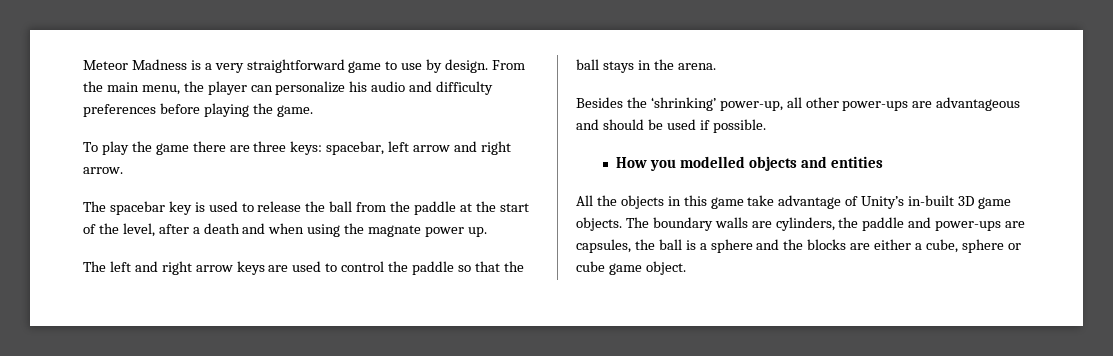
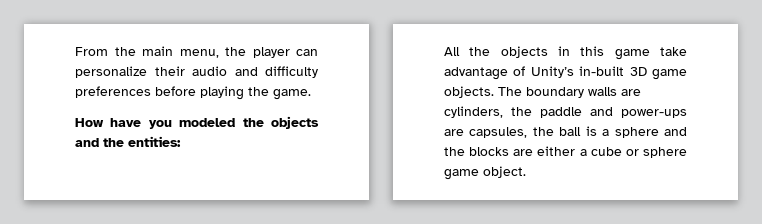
- Meteor Madness is a very straightforward game to use by design. From the main menu, the player can personalize his audio and difficulty preferences before playing the game.
+ From the main menu, the player can personalize their audio and difficulty preferences before playing the game.
- To play the game there are three keys: spacebar, left arrow and right arrow.
- The spacebar key is used to release the ball from the paddle at the start of the level, after a death and when using the magnate power up.
- The left and right arrow keys are used to control the paddle so that the ball stays in the arena.
- Besides the ‘shrinking’ power-up, all other power-ups are advantageous and should be used if possible.
- How you modelled objects and entities
+ How have you modeled the objects and the entities:
- The boundary walls are cylinders, the paddle and power-ups are capsules, the ball is a sphere and the blocks are either a cube, sphere or cube game object.
+ The boundary walls are cylinders, the paddle and power-ups are capsules, the ball is a sphere and the blocks are either a cube or sphere game object.

